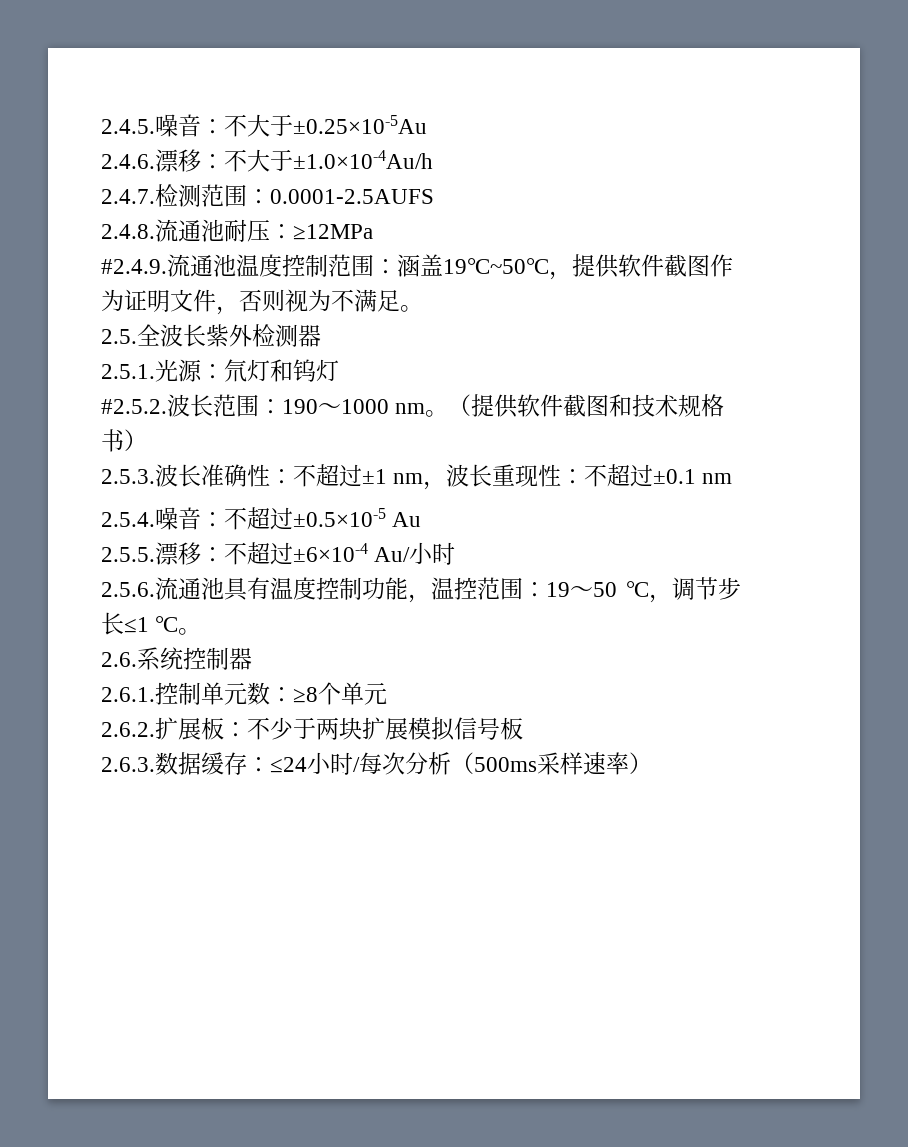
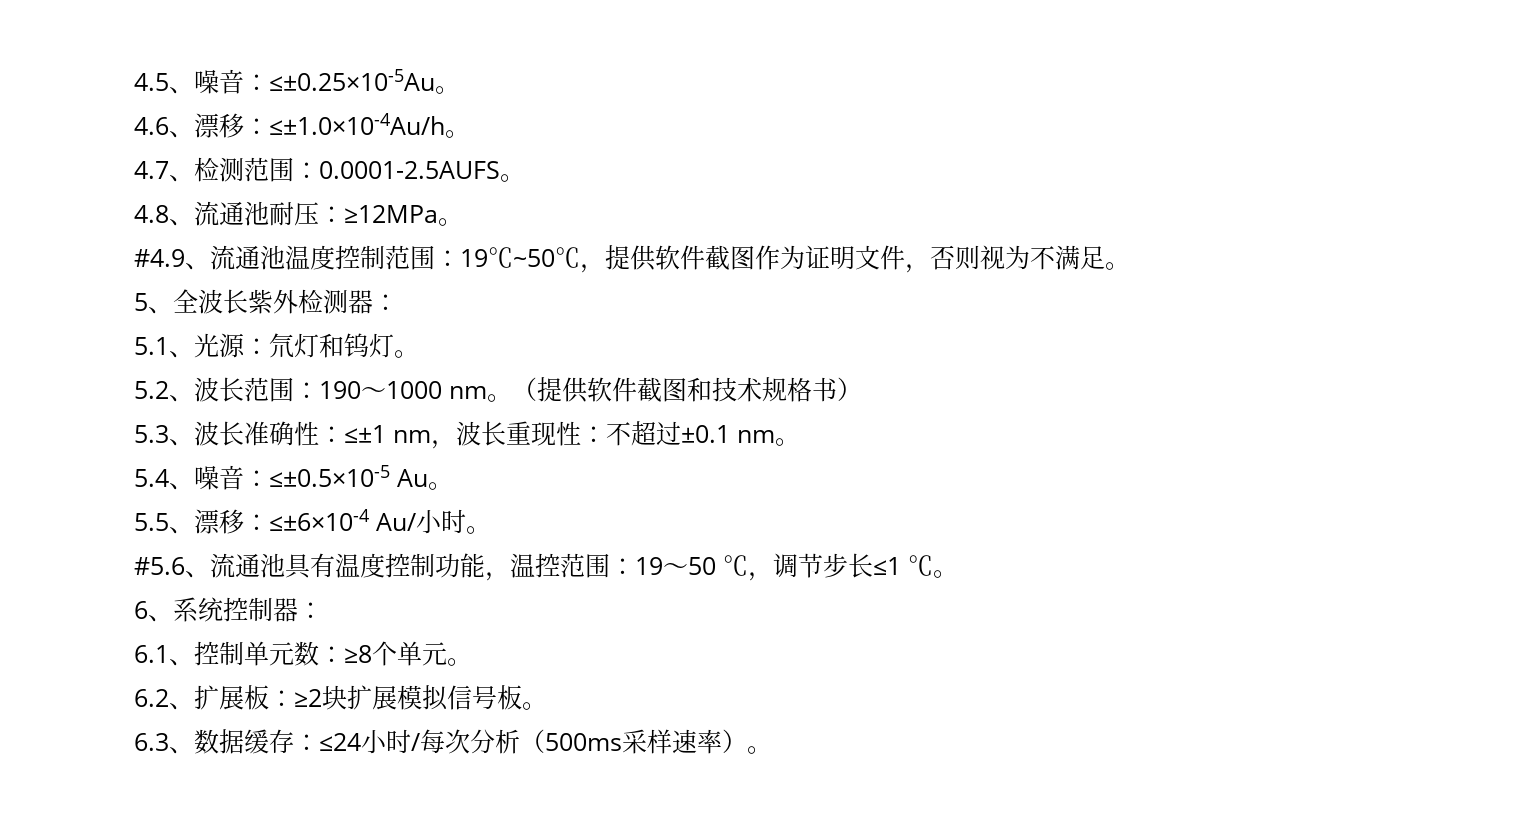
- 2.4.5.噪音：不大于±0.25×10-5Au
- 2.4.6.漂移：不大于±1.0×10-4Au/h
- 2.4.7.检测范围：0.0001-2.5AUFS
- 2.4.8.流通池耐压：≥12MPa
- #2.4.9.流通池温度控制范围：涵盖19℃~50℃，提供软件截图作为证明文件，否则视为不满足。
+ 4.5、噪音：≤±0.25×10-5Au。
+ 4.6、漂移：≤±1.0×10-4Au/h。
+ 4.7、检测范围：0.0001-2.5AUFS。
+ 4.8、流通池耐压：≥12MPa。
+ #4.9、流通池温度控制范围：19℃~50℃，提供软件截图作为证明文件，否则视为不满足。
- 2.5.全波长紫外检测器
- 2.5.1.光源：氘灯和钨灯
- #2.5.2.波长范围：190～1000 nm。
+ 5、全波长紫外检测器：
+ 5.1、光源：氘灯和钨灯。
+ 5.2、波长范围：190～1000 nm。
- 2.5.3.波长准确性：不超过±1 nm，波长重现性：不超过±0.1 nm
- 2.5.4.噪音：不超过±0.5×10-5 Au
- 2.5.5.漂移：不超过±6×10-4 Au/小时
- 2.5.6.流通池具有温度控制功能，温控范围：19～50 ℃，调节步长≤1 ℃。
+ 5.3、波长准确性：≤±1 nm，波长重现性：不超过±0.1 nm。
+ 5.4、噪音：≤±0.5×10-5 Au。
+ 5.5、漂移：≤±6×10-4 Au/小时。
+ #5.6、流通池具有温度控制功能，温控范围：19～50 ℃，调节步长≤1 ℃。
- 2.6.系统控制器
- 2.6.1.控制单元数：≥8个单元
- 2.6.2.扩展板：不少于两块扩展模拟信号板
- 2.6.3.数据缓存：≤24小时/每次分析（500ms采样速率）
+ 6、系统控制器：
+ 6.1、控制单元数：≥8个单元。
+ 6.2、扩展板：≥2块扩展模拟信号板。
+ 6.3、数据缓存：≤24小时/每次分析（500ms采样速率）。

